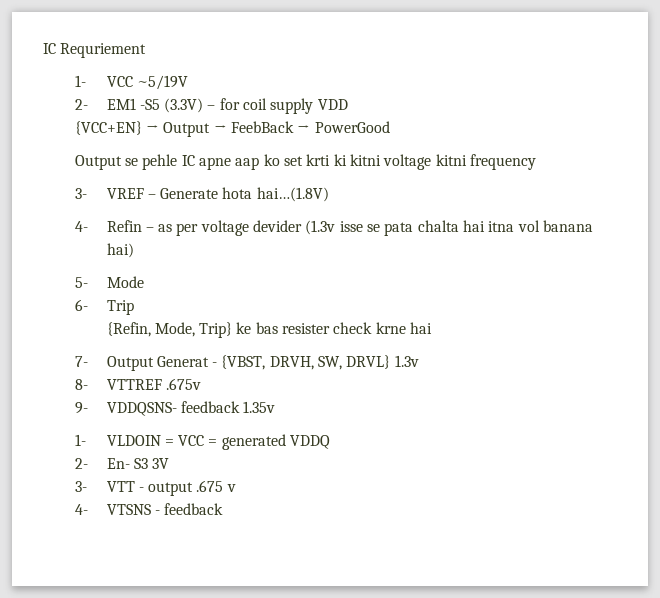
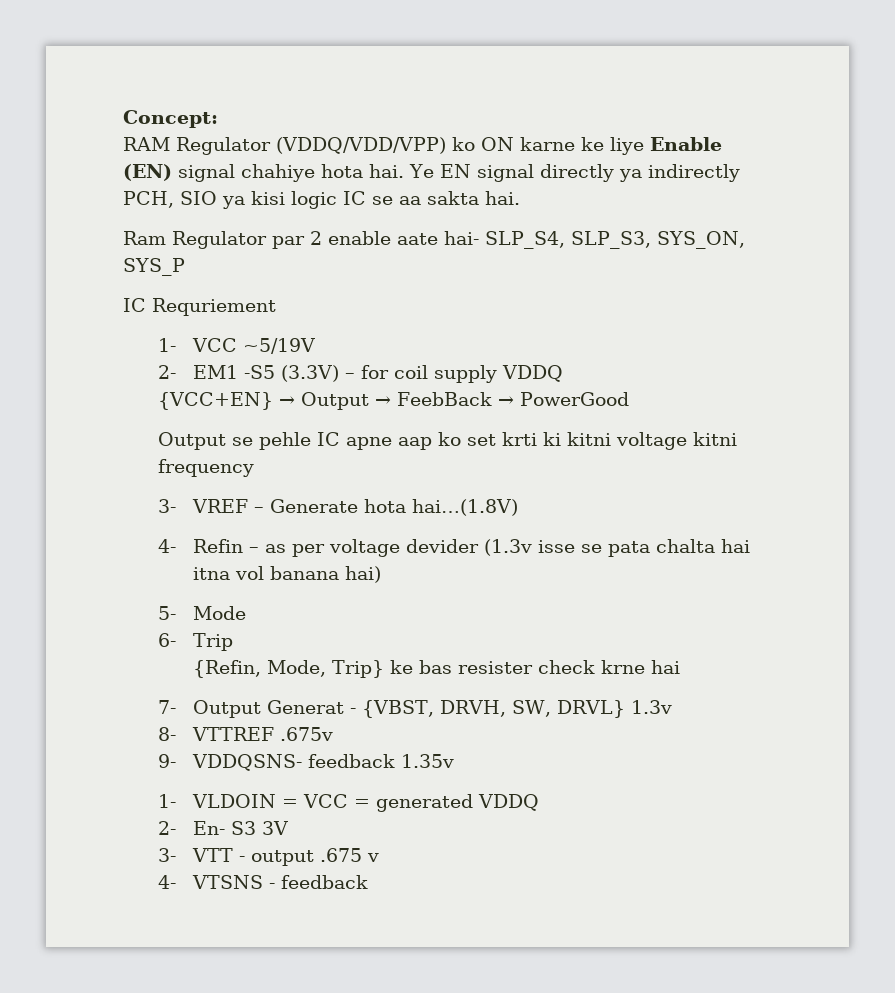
+ Concept:
+ RAM Regulator (VDDQ/VDD/VPP) ko ON karne ke liye Enable (EN) signal chahiye hota hai. Ye EN signal directly ya indirectly PCH, SIO ya kisi logic IC se aa sakta hai.
+ Ram Regulator par 2 enable aate hai- SLP_S4, SLP_S3, SYS_ON, SYS_P
- 2- EM1 -S5 (3.3V) – for coil supply VDD
+ 2- EM1 -S5 (3.3V) – for coil supply VDDQ

